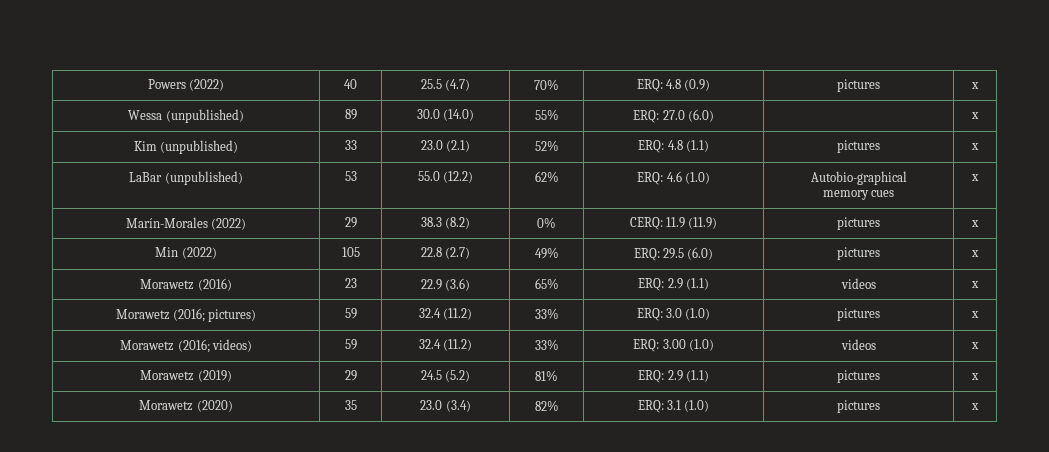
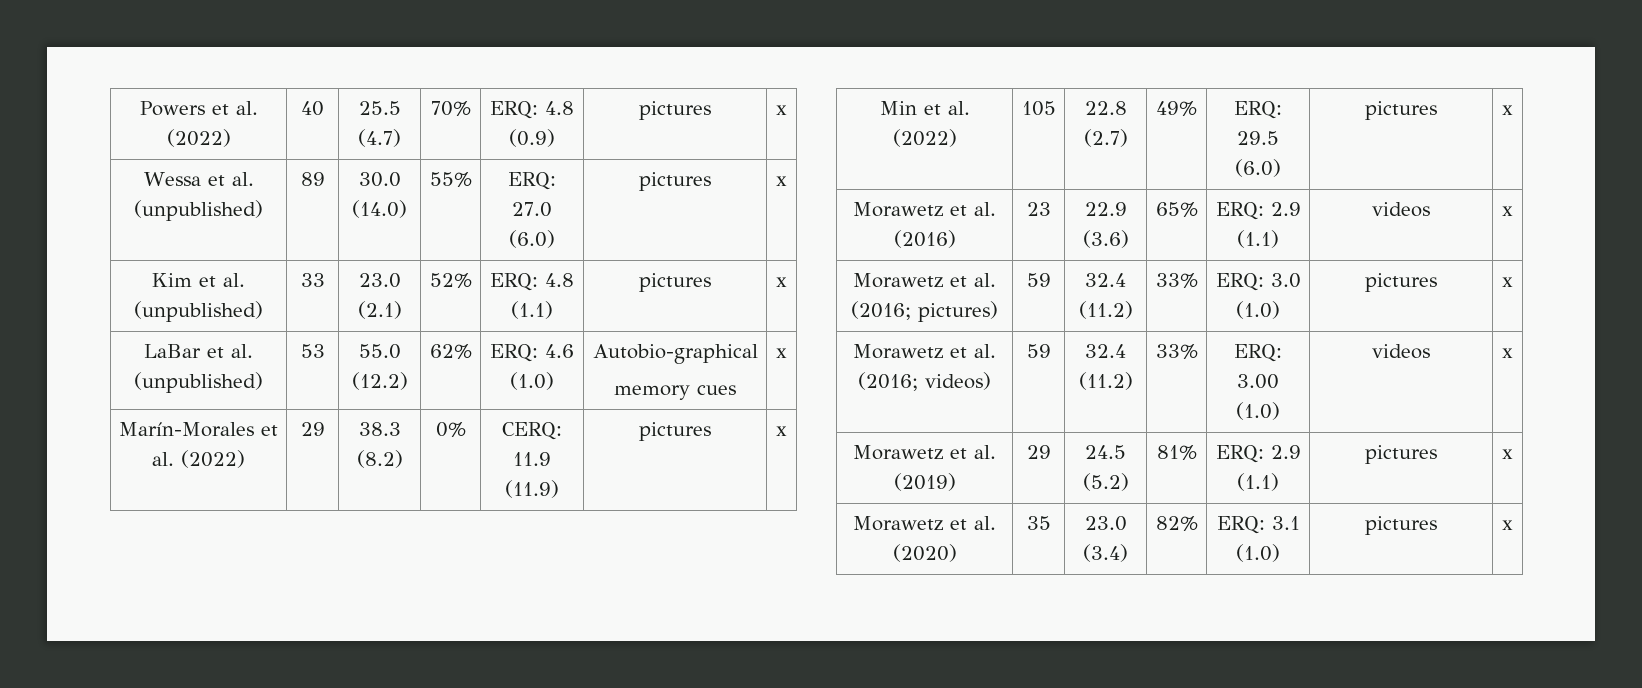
- Powers (2022) | 40 | 25.5 (4.7) | 70% | ERQ: 4.8 (0.9) | pictures | x
+ Powers et al. (2022) | 40 | 25.5 (4.7) | 70% | ERQ: 4.8 (0.9) | pictures | x
- Wessa (unpublished) | 89 | 30.0 (14.0) | 55% | ERQ: 27.0 (6.0) | | x
+ Wessa et al. (unpublished) | 89 | 30.0 (14.0) | 55% | ERQ: 27.0 (6.0) | pictures | x
- Kim (unpublished) | 33 | 23.0 (2.1) | 52% | ERQ: 4.8 (1.1) | pictures | x
+ Kim et al. (unpublished) | 33 | 23.0 (2.1) | 52% | ERQ: 4.8 (1.1) | pictures | x
- LaBar (unpublished) | 53 | 55.0 (12.2) | 62% | ERQ: 4.6 (1.0) | Autobio-graphical
+ LaBar et al. (unpublished) | 53 | 55.0 (12.2) | 62% | ERQ: 4.6 (1.0) | Autobio-graphical
- Marín-Morales (2022) | 29 | 38.3 (8.2) | 0% | CERQ: 11.9 (11.9) | pictures | x
+ Marín-Morales et al. (2022) | 29 | 38.3 (8.2) | 0% | CERQ: 11.9 (11.9) | pictures | x
- Min (2022) | 105 | 22.8 (2.7) | 49% | ERQ: 29.5 (6.0) | pictures | x
+ Min et al. (2022) | 105 | 22.8 (2.7) | 49% | ERQ: 29.5 (6.0) | pictures | x
- Morawetz (2016) | 23 | 22.9 (3.6) | 65% | ERQ: 2.9 (1.1) | videos | x
+ Morawetz et al. (2016) | 23 | 22.9 (3.6) | 65% | ERQ: 2.9 (1.1) | videos | x
- Morawetz (2016; pictures) | 59 | 32.4 (11.2) | 33% | ERQ: 3.0 (1.0) | pictures | x
+ Morawetz et al. (2016; pictures) | 59 | 32.4 (11.2) | 33% | ERQ: 3.0 (1.0) | pictures | x
- Morawetz (2016; videos) | 59 | 32.4 (11.2) | 33% | ERQ: 3.00 (1.0) | videos | x
+ Morawetz et al. (2016; videos) | 59 | 32.4 (11.2) | 33% | ERQ: 3.00 (1.0) | videos | x
- Morawetz (2019) | 29 | 24.5 (5.2) | 81% | ERQ: 2.9 (1.1) | pictures | x
+ Morawetz et al. (2019) | 29 | 24.5 (5.2) | 81% | ERQ: 2.9 (1.1) | pictures | x
- Morawetz (2020) | 35 | 23.0 (3.4) | 82% | ERQ: 3.1 (1.0) | pictures | x
+ Morawetz et al. (2020) | 35 | 23.0 (3.4) | 82% | ERQ: 3.1 (1.0) | pictures | x

